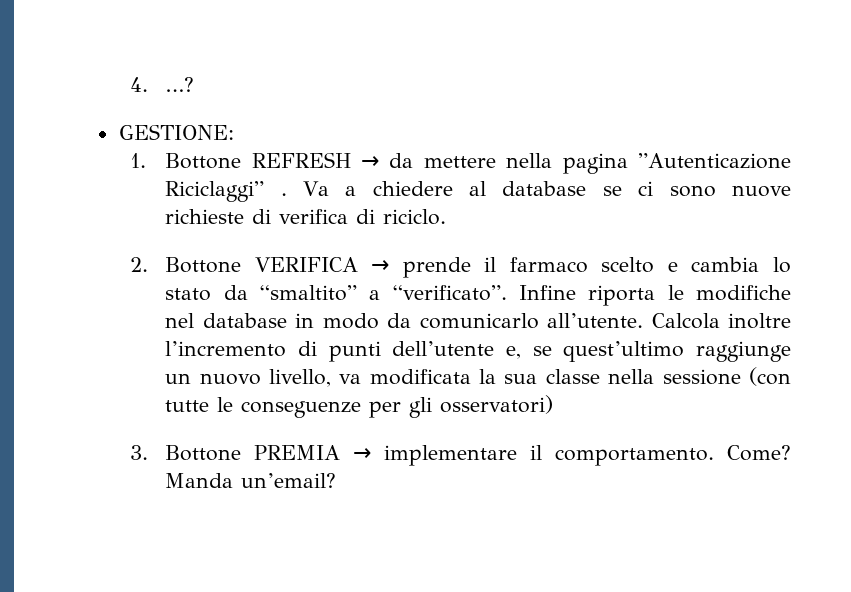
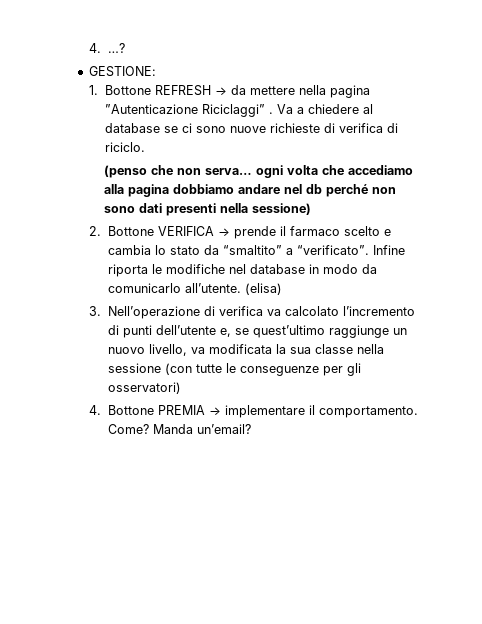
+ (penso che non serva… ogni volta che accediamo alla pagina dobbiamo andare nel db perché non sono dati presenti nella sessione)
- Calcola inoltre l’incremento di punti dell’utente e, se quest’ultimo raggiunge un nuovo livello, va modificata la sua classe nella sessione (con tutte le conseguenze per gli osservatori)
+ (elisa)
+ 3. Nell’operazione di verifica va calcolato l’incremento di punti dell’utente e, se quest’ultimo raggiunge un nuovo livello, va modificata la sua classe nella sessione (con tutte le conseguenze per gli osservatori)
- 3. Bottone PREMIA → implementare il comportamento.
+ 4. Bottone PREMIA → implementare il comportamento.

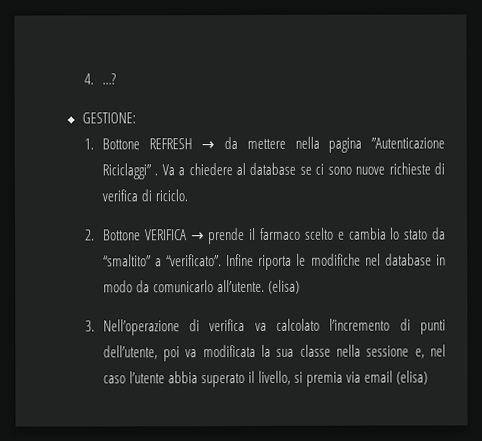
- (penso che non serva… ogni volta che accediamo alla pagina dobbiamo andare nel db perché non sono dati presenti nella sessione)
- 3. Nell’operazione di verifica va calcolato l’incremento di punti dell’utente e, se quest’ultimo raggiunge un nuovo livello, va modificata la sua classe nella sessione (con tutte le conseguenze per gli osservatori)
- 4. Bottone PREMIA → implementare il comportamento. Come? Manda un’email?
+ 3. Nell’operazione di verifica va calcolato l’incremento di punti dell’utente, poi va modificata la sua classe nella sessione e, nel caso l’utente abbia superato il livello, si premia via email (elisa)

